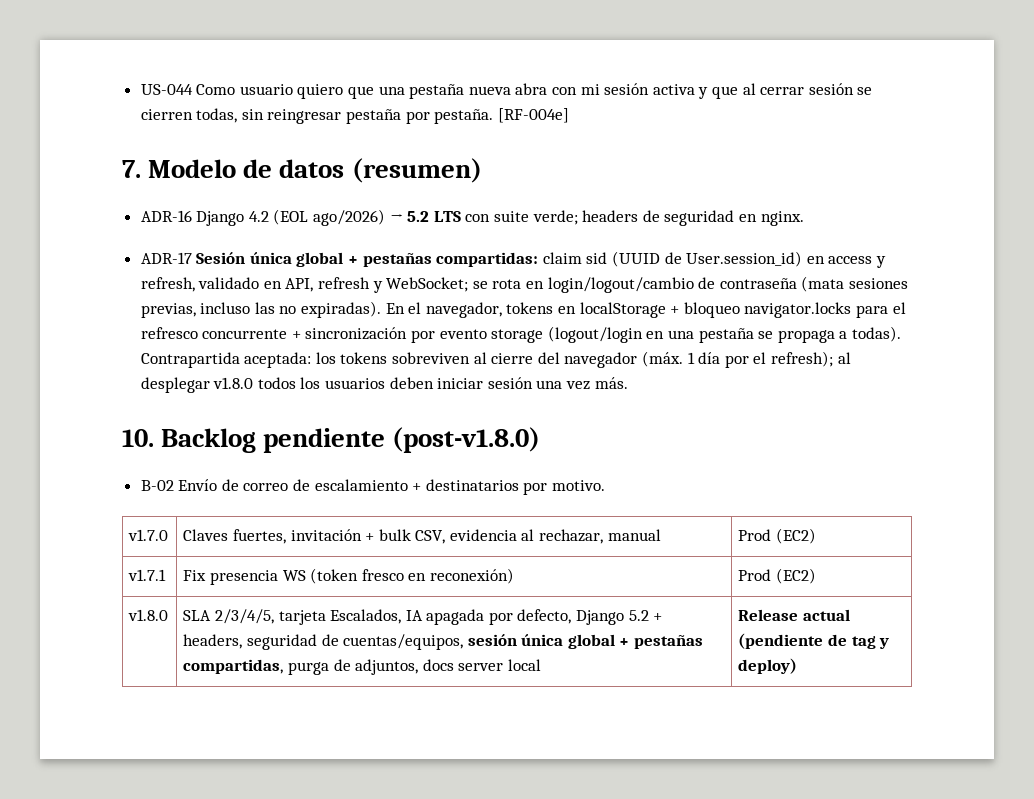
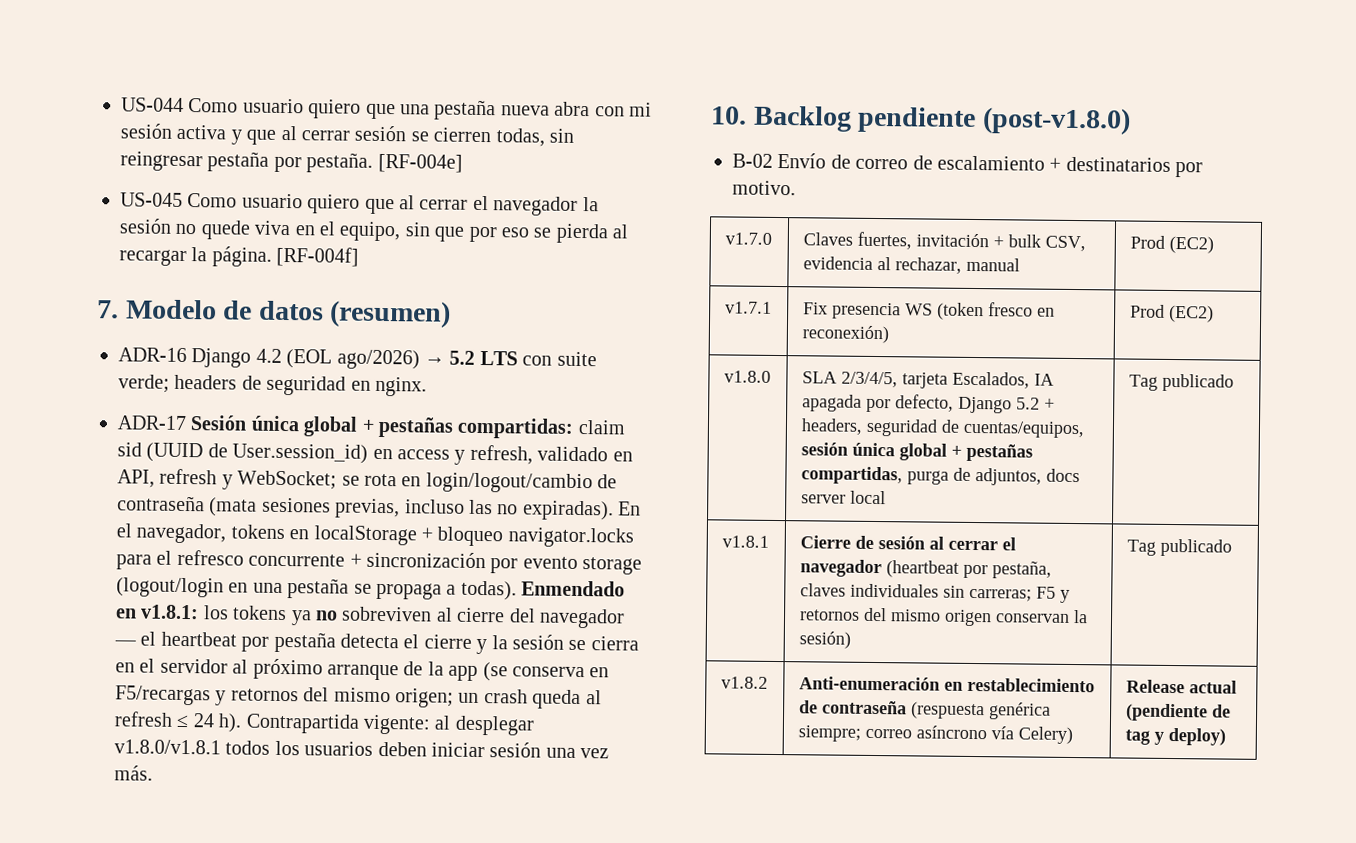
+ US-045 Como usuario quiero que al cerrar el navegador la sesión no quede viva en el equipo, sin que por eso se pierda al recargar la página. [RF-004f]
- Contrapartida aceptada: los tokens sobreviven al cierre del navegador (máx. 1 día por el refresh); al desplegar v1.8.0 todos los usuarios deben iniciar sesión una vez más.
+ Enmendado en v1.8.1: los tokens ya no sobreviven al cierre del navegador — el heartbeat por pestaña detecta el cierre y la sesión se cierra en el servidor al próximo arranque de la app (se conserva en F5/recargas y retornos del mismo origen; un crash queda al refresh ≤ 24 h). Contrapartida vigente: al desplegar v1.8.0/v1.8.1 todos los usuarios deben iniciar sesión una vez más.
- v1.8.0 | SLA 2/3/4/5, tarjeta Escalados, IA apagada por defecto, Django 5.2 + headers, seguridad de cuentas/equipos, sesión única global + pestañas compartidas, purga de adjuntos, docs server local | Release actual (pendiente de tag y deploy)
+ v1.8.0 | SLA 2/3/4/5, tarjeta Escalados, IA apagada por defecto, Django 5.2 + headers, seguridad de cuentas/equipos, sesión única global + pestañas compartidas, purga de adjuntos, docs server local | Tag publicado
+ v1.8.1 | Cierre de sesión al cerrar el navegador (heartbeat por pestaña, claves individuales sin carreras; F5 y retornos del mismo origen conservan la sesión) | Tag publicado
+ v1.8.2 | Anti-enumeración en restablecimiento de contraseña (respuesta genérica siempre; correo asíncrono vía Celery) | Release actual (pendiente de tag y deploy)

